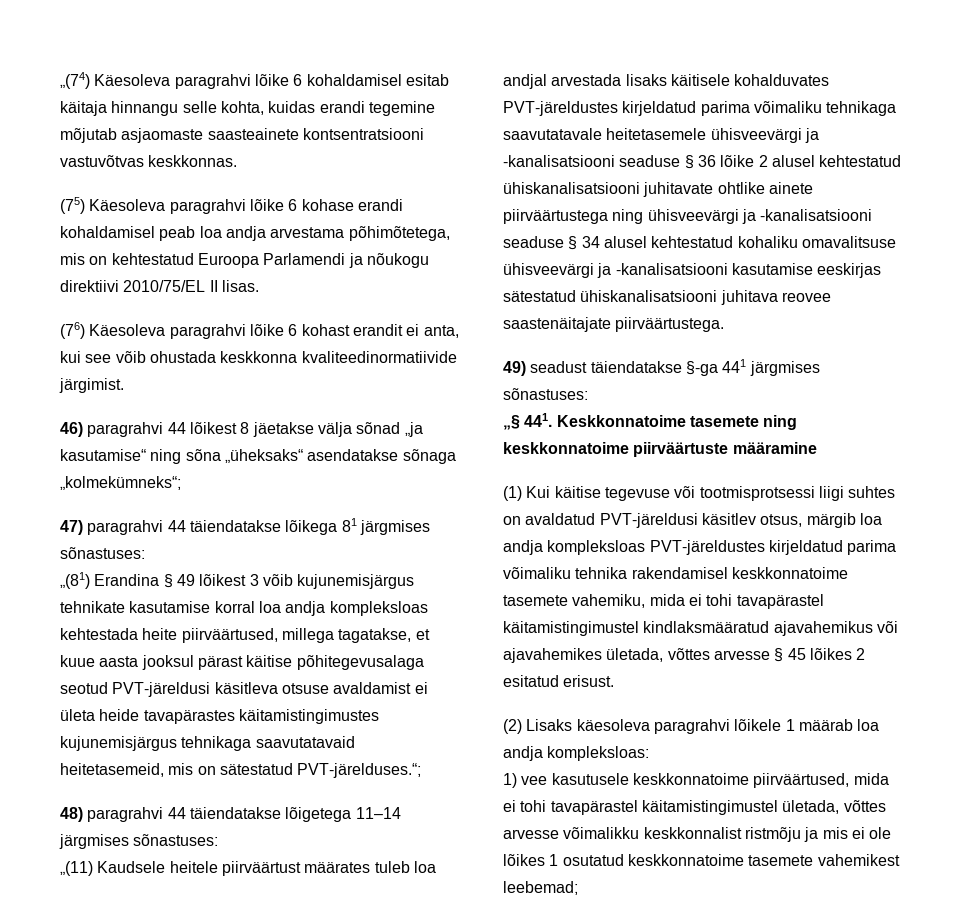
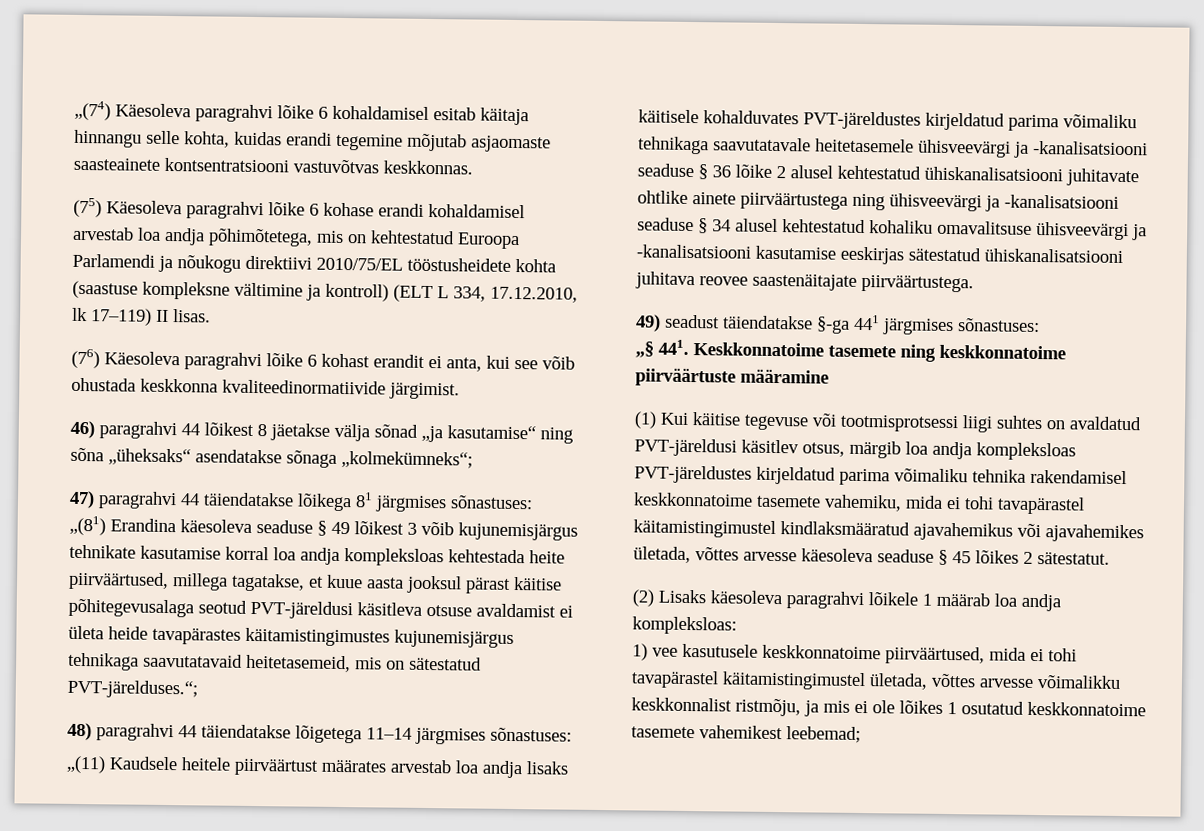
- (75) Käesoleva paragrahvi lõike 6 kohase erandi kohaldamisel peab loa andja arvestama põhimõtetega, mis on kehtestatud Euroopa Parlamendi ja nõukogu direktiivi 2010/75/EL II lisas.
+ (75) Käesoleva paragrahvi lõike 6 kohase erandi kohaldamisel arvestab loa andja põhimõtetega, mis on kehtestatud Euroopa Parlamendi ja nõukogu direktiivi 2010/75/EL tööstusheidete kohta (saastuse kompleksne vältimine ja kontroll) (ELT L 334, 17.12.2010, lk 17–119) II lisas.
- „(81) Erandina § 49 lõikest 3 võib kujunemisjärgus tehnikate kasutamise korral loa andja kompleksloas kehtestada heite piirväärtused, millega tagatakse, et kuue aasta jooksul pärast käitise põhitegevusalaga seotud PVT-järeldusi käsitleva otsuse avaldamist ei ületa heide tavapärastes käitamistingimustes kujunemisjärgus tehnikaga saavutatavaid heitetasemeid, mis on sätestatud PVT-järelduses.“;
+ „(81) Erandina käesoleva seaduse § 49 lõikest 3 võib kujunemisjärgus tehnikate kasutamise korral loa andja kompleksloas kehtestada heite piirväärtused, millega tagatakse, et kuue aasta jooksul pärast käitise põhitegevusalaga seotud PVT-järeldusi käsitleva otsuse avaldamist ei ületa heide tavapärastes käitamistingimustes kujunemisjärgus tehnikaga saavutatavaid heitetasemeid, mis on sätestatud PVT-järelduses.“;
- „(11) Kaudsele heitele piirväärtust määrates tuleb loa andjal arvestada lisaks käitisele kohalduvates PVT-järeldustes kirjeldatud parima võimaliku tehnikaga saavutatavale heitetasemele ühisveevärgi ja -kanalisatsiooni seaduse § 36 lõike 2 alusel kehtestatud ühiskanalisatsiooni juhitavate ohtlike ainete piirväärtustega ning ühisveevärgi ja -kanalisatsiooni seaduse § 34 alusel kehtestatud kohaliku omavalitsuse ühisveevärgi ja -kanalisatsiooni kasutamise eeskirjas sätestatud ühiskanalisatsiooni juhitava reovee saastenäitajate piirväärtustega.
+ „(11) Kaudsele heitele piirväärtust määrates arvestab loa andja lisaks käitisele kohalduvates PVT-järeldustes kirjeldatud parima võimaliku tehnikaga saavutatavale heitetasemele ühisveevärgi ja -kanalisatsiooni seaduse § 36 lõike 2 alusel kehtestatud ühiskanalisatsiooni juhitavate ohtlike ainete piirväärtustega ning ühisveevärgi ja -kanalisatsiooni seaduse § 34 alusel kehtestatud kohaliku omavalitsuse ühisveevärgi ja -kanalisatsiooni kasutamise eeskirjas sätestatud ühiskanalisatsiooni juhitava reovee saastenäitajate piirväärtustega.
- (1) Kui käitise tegevuse või tootmisprotsessi liigi suhtes on avaldatud PVT-järeldusi käsitlev otsus, märgib loa andja kompleksloas PVT-järeldustes kirjeldatud parima võimaliku tehnika rakendamisel keskkonnatoime tasemete vahemiku, mida ei tohi tavapärastel käitamistingimustel kindlaksmääratud ajavahemikus või ajavahemikes ületada, võttes arvesse § 45 lõikes 2 esitatud erisust.
+ (1) Kui käitise tegevuse või tootmisprotsessi liigi suhtes on avaldatud PVT-järeldusi käsitlev otsus, märgib loa andja kompleksloas PVT-järeldustes kirjeldatud parima võimaliku tehnika rakendamisel keskkonnatoime tasemete vahemiku, mida ei tohi tavapärastel käitamistingimustel kindlaksmääratud ajavahemikus või ajavahemikes ületada, võttes arvesse käesoleva seaduse § 45 lõikes 2 sätestatut.
- 1) vee kasutusele keskkonnatoime piirväärtused, mida ei tohi tavapärastel käitamistingimustel ületada, võttes arvesse võimalikku keskkonnalist ristmõju ja mis ei ole lõikes 1 osutatud keskkonnatoime tasemete vahemikest leebemad;
+ 1) vee kasutusele keskkonnatoime piirväärtused, mida ei tohi tavapärastel käitamistingimustel ületada, võttes arvesse võimalikku keskkonnalist ristmõju, ja mis ei ole lõikes 1 osutatud keskkonnatoime tasemete vahemikest leebemad;

